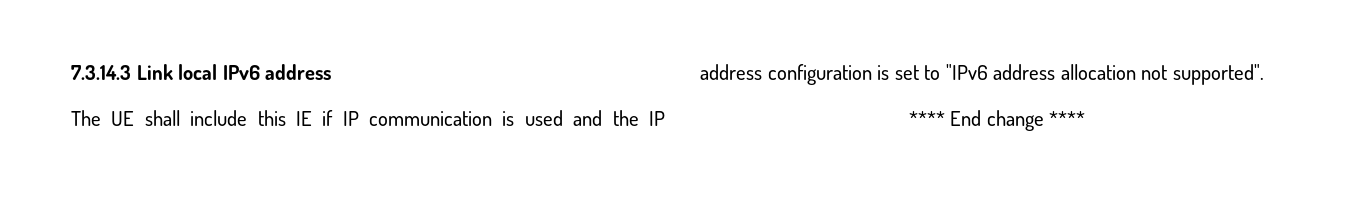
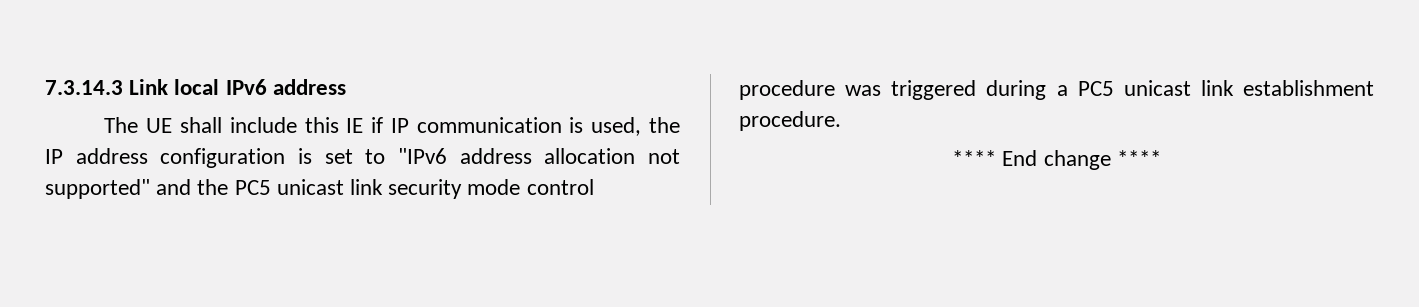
- The UE shall include this IE if IP communication is used and the IP address configuration is set to "IPv6 address allocation not supported".
+ The UE shall include this IE if IP communication is used, the IP address configuration is set to "IPv6 address allocation not supported" and the PC5 unicast link security mode control procedure was triggered during a PC5 unicast link establishment procedure.

